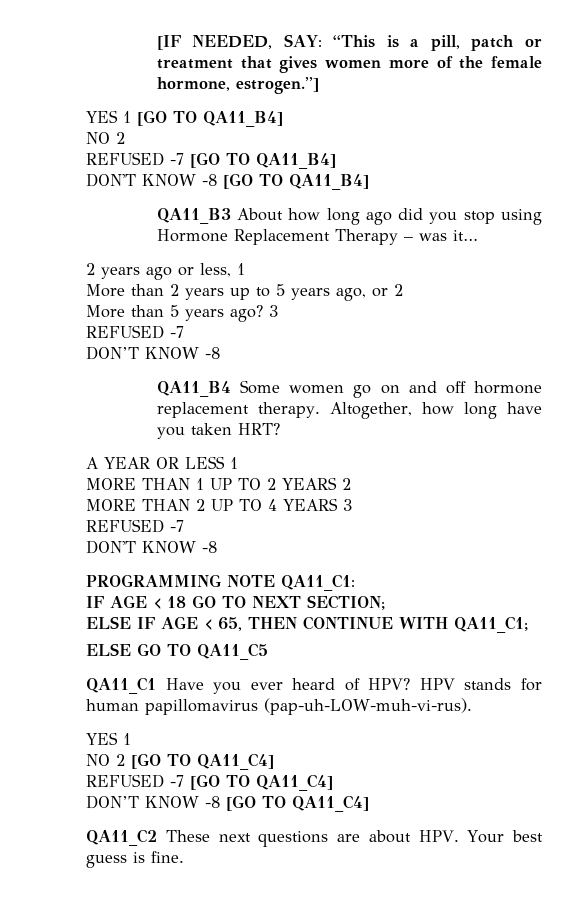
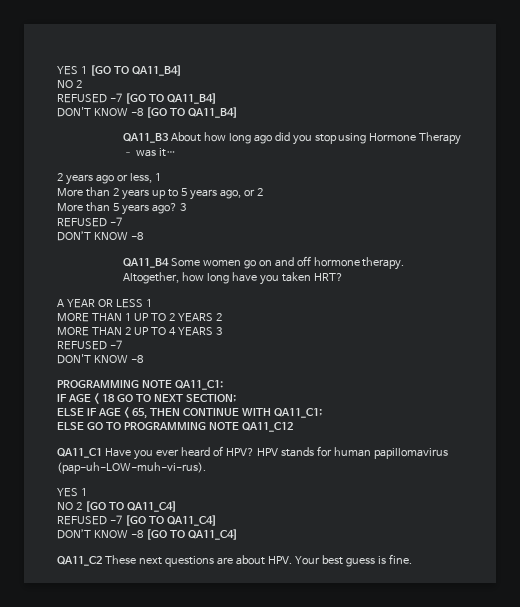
- [IF NEEDED, SAY: “This is a pill, patch or treatment that gives women more of the female hormone, estrogen.”]
- QA11_B3 About how long ago did you stop using Hormone Replacement Therapy – was it…
+ QA11_B3 About how long ago did you stop using Hormone Therapy – was it…
- QA11_B4 Some women go on and off hormone replacement therapy.
+ QA11_B4 Some women go on and off hormone therapy.
- ELSE GO TO QA11_C5
+ ELSE GO TO PROGRAMMING NOTE QA11_C12

